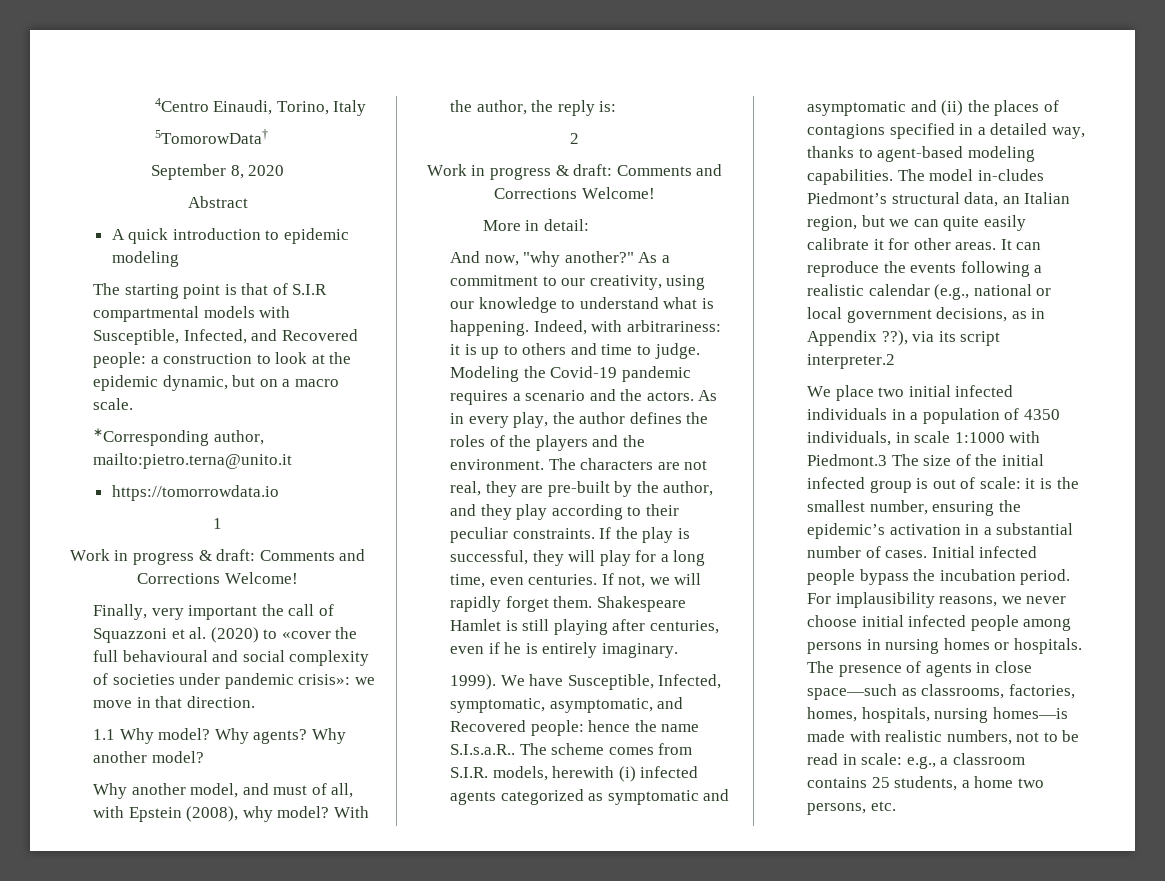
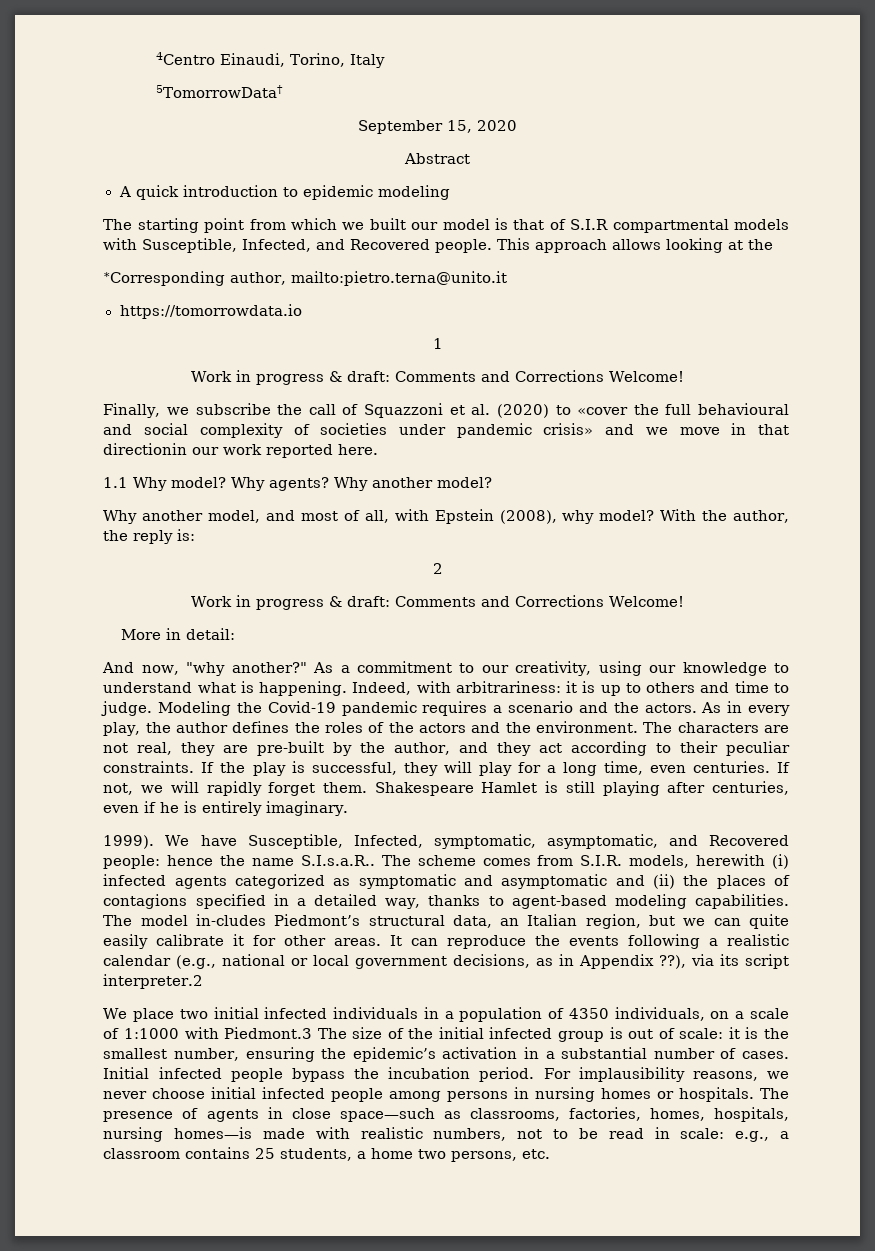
- 5TomorowData†
+ 5TomorrowData†
- September 8, 2020
+ September 15, 2020
- The starting point is that of S.I.R compartmental models with Susceptible, Infected, and Recovered people: a construction to look at the epidemic dynamic, but on a macro scale.
+ The starting point from which we built our model is that of S.I.R compartmental models with Susceptible, Infected, and Recovered people. This approach allows looking at the
- Finally, very important the call of Squazzoni et al. (2020) to «cover the full behavioural and social complexity of societies under pandemic crisis»: we move in that direction.
+ Finally, we subscribe the call of Squazzoni et al. (2020) to «cover the full behavioural and social complexity of societies under pandemic crisis» and we move in that directionin our work reported here.
- Why another model, and must of all, with Epstein (2008), why model?
+ Why another model, and most of all, with Epstein (2008), why model?
- As in every play, the author defines the roles of the players and the environment.
+ As in every play, the author defines the roles of the actors and the environment.
- The characters are not real, they are pre-built by the author, and they play according to their peculiar constraints.
+ The characters are not real, they are pre-built by the author, and they act according to their peculiar constraints.
- We place two initial infected individuals in a population of 4350 individuals, in scale 1:1000 with Piedmont.3 The size of the initial infected group is out of scale: it is the smallest number, ensuring the epidemic’s activation in a substantial number of cases.
+ We place two initial infected individuals in a population of 4350 individuals, on a scale of 1:1000 with Piedmont.3 The size of the initial infected group is out of scale: it is the smallest number, ensuring the epidemic’s activation in a substantial number of cases.

